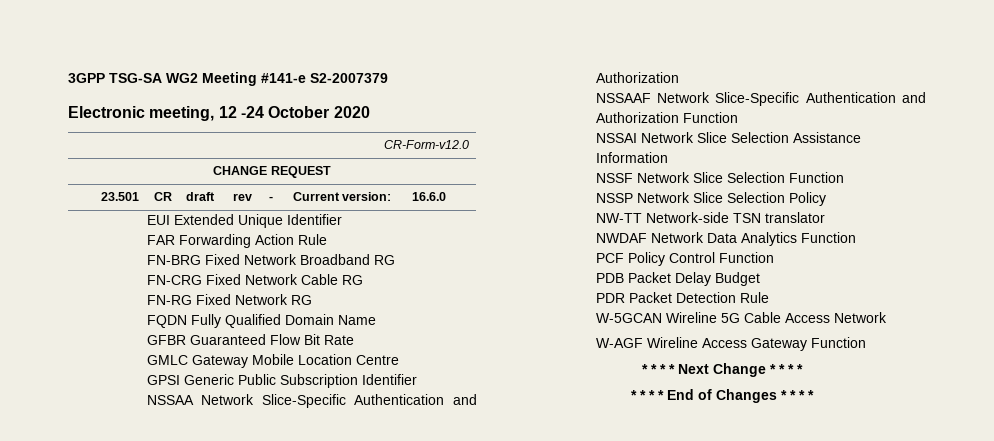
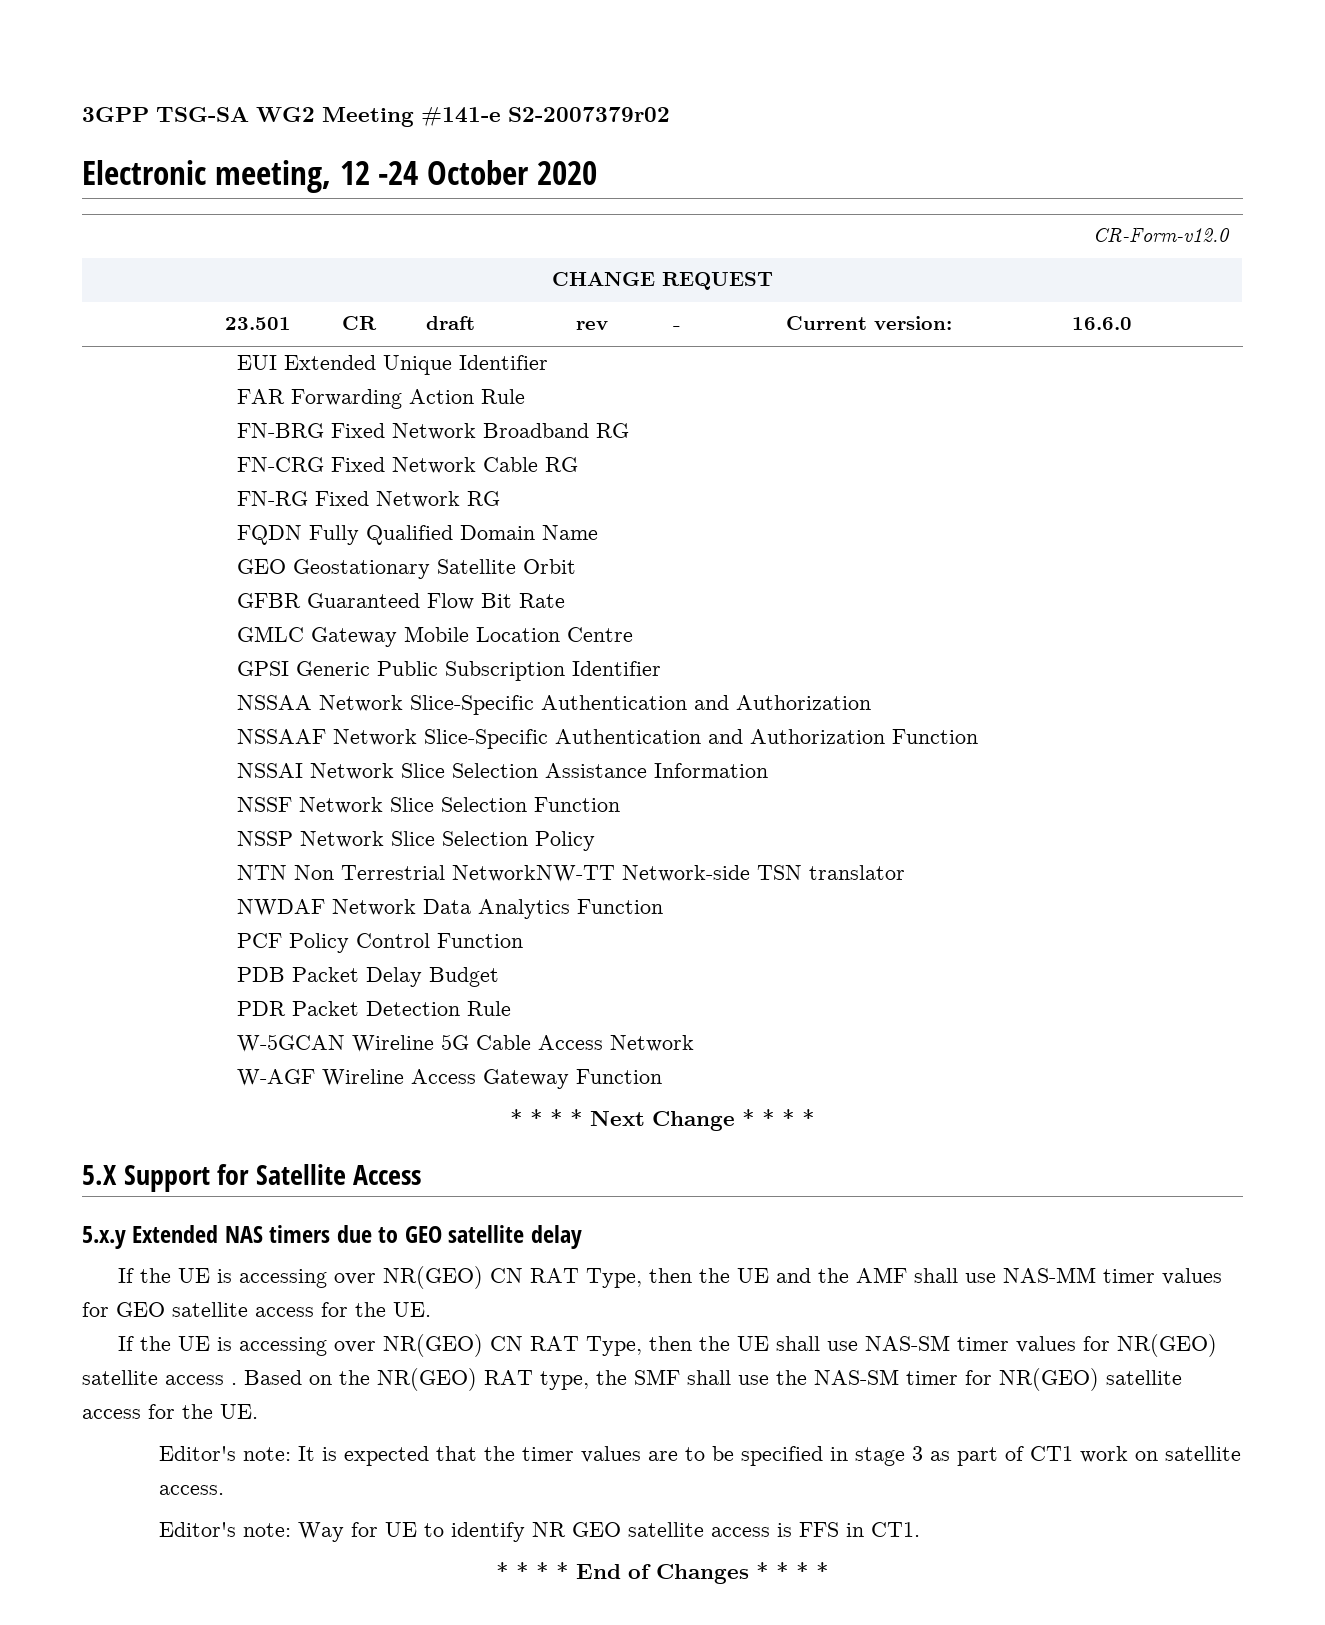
- 3GPP TSG-SA WG2 Meeting #141-e S2-2007379
+ 3GPP TSG-SA WG2 Meeting #141-e S2-2007379r02
+ GEO Geostationary Satellite Orbit
- NW-TT Network-side TSN translator
+ NTN Non Terrestrial NetworkNW-TT Network-side TSN translator
+ 5.X Support for Satellite Access
+ 5.x.y Extended NAS timers due to GEO satellite delay
+ If the UE is accessing over NR(GEO) CN RAT Type, then the UE and the AMF shall use NAS-MM timer values for GEO satellite access for the UE.
+ If the UE is accessing over NR(GEO) CN RAT Type, then the UE shall use NAS-SM timer values for NR(GEO) satellite access . Based on the NR(GEO) RAT type, the SMF shall use the NAS-SM timer for NR(GEO) satellite access for the UE.
+ Editor's note: It is expected that the timer values are to be specified in stage 3 as part of CT1 work on satellite access.
+ Editor's note: Way for UE to identify NR GEO satellite access is FFS in CT1.

